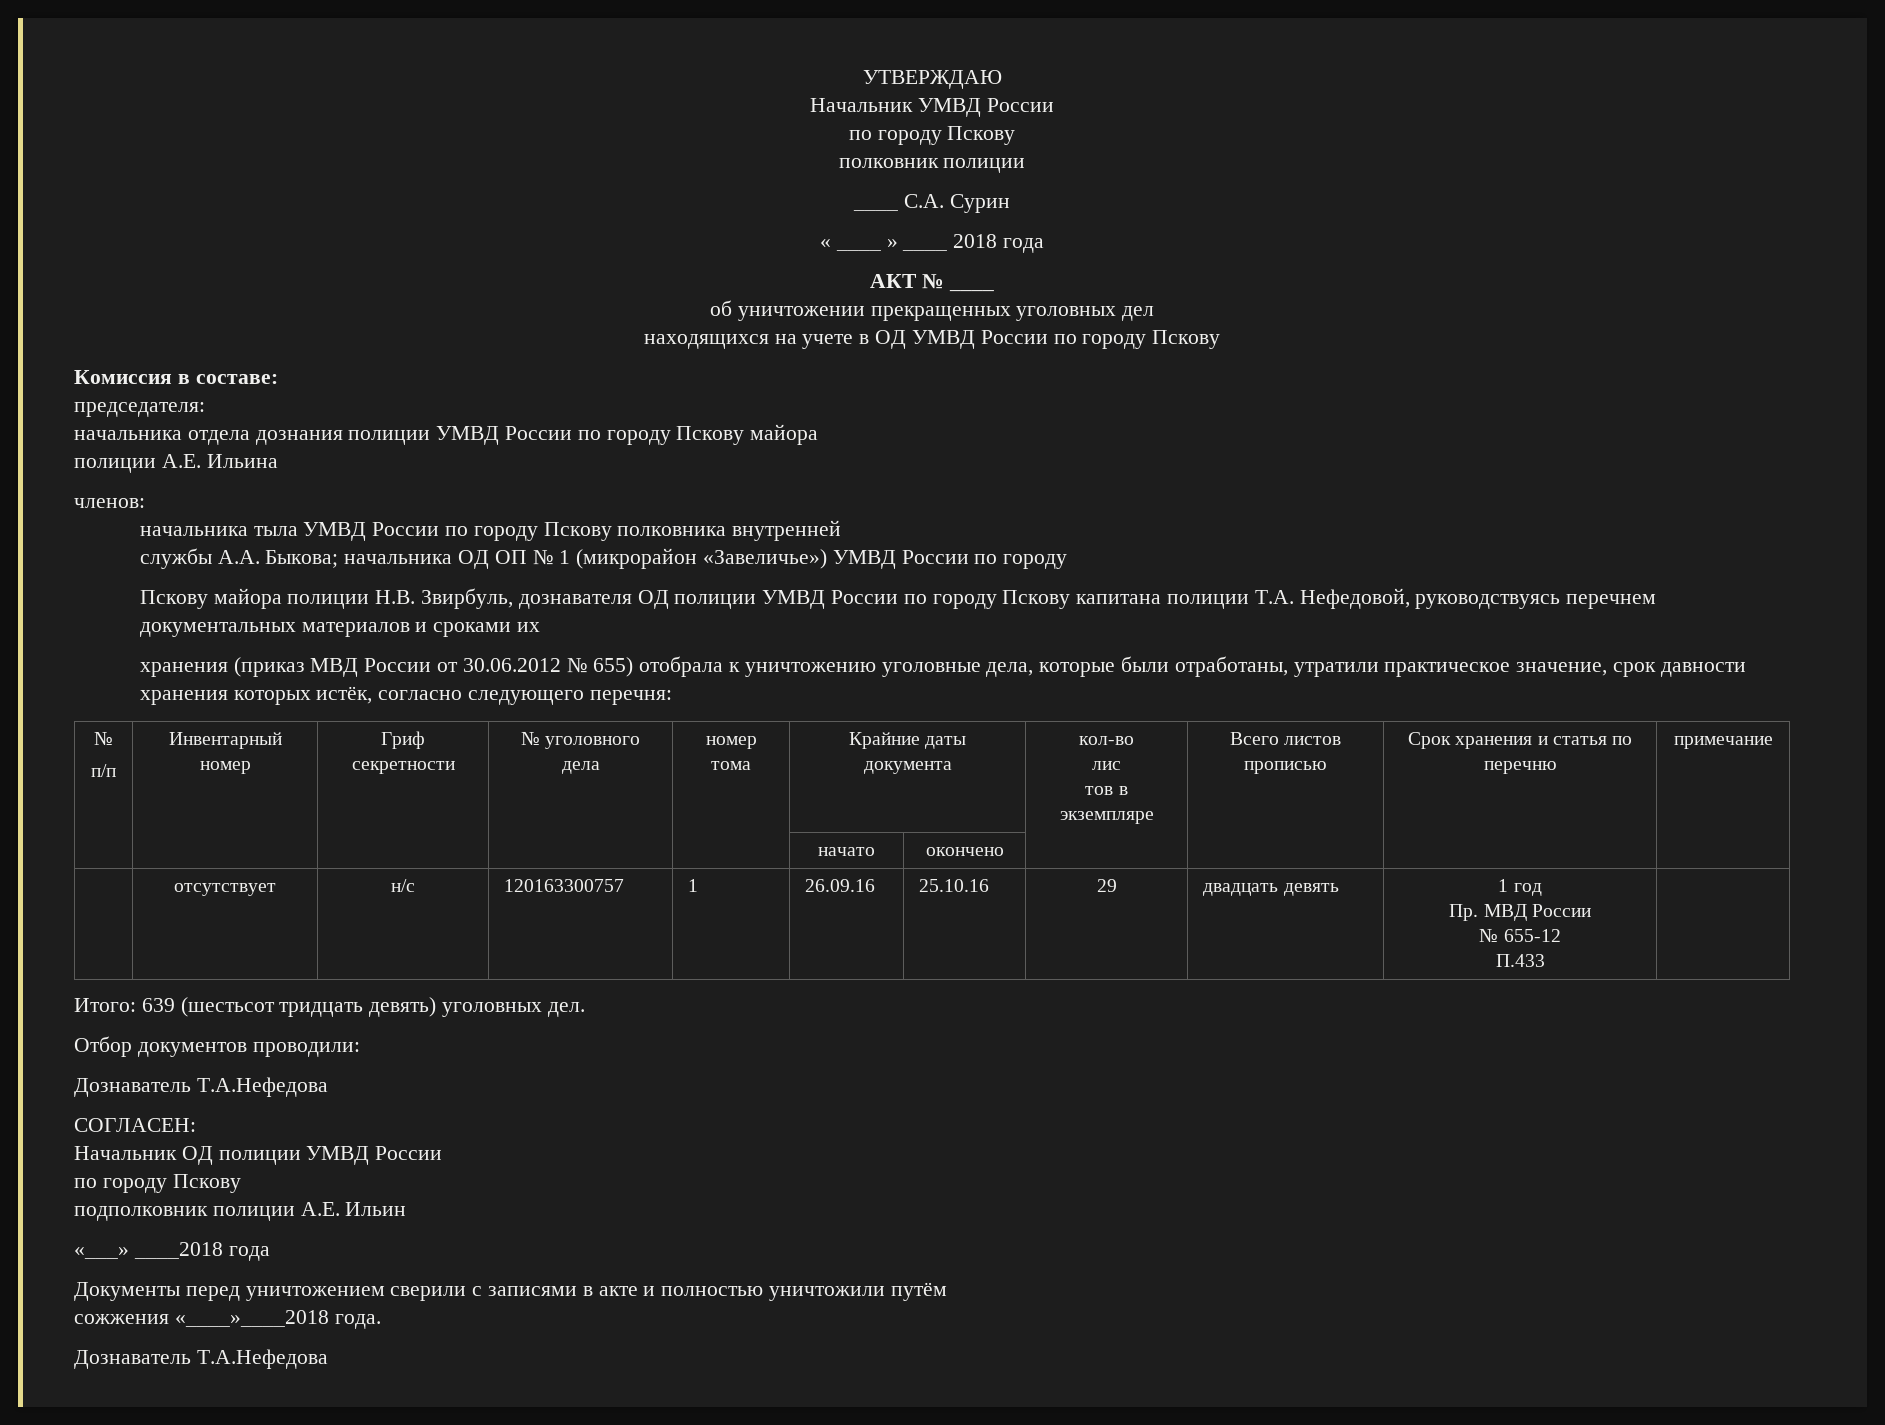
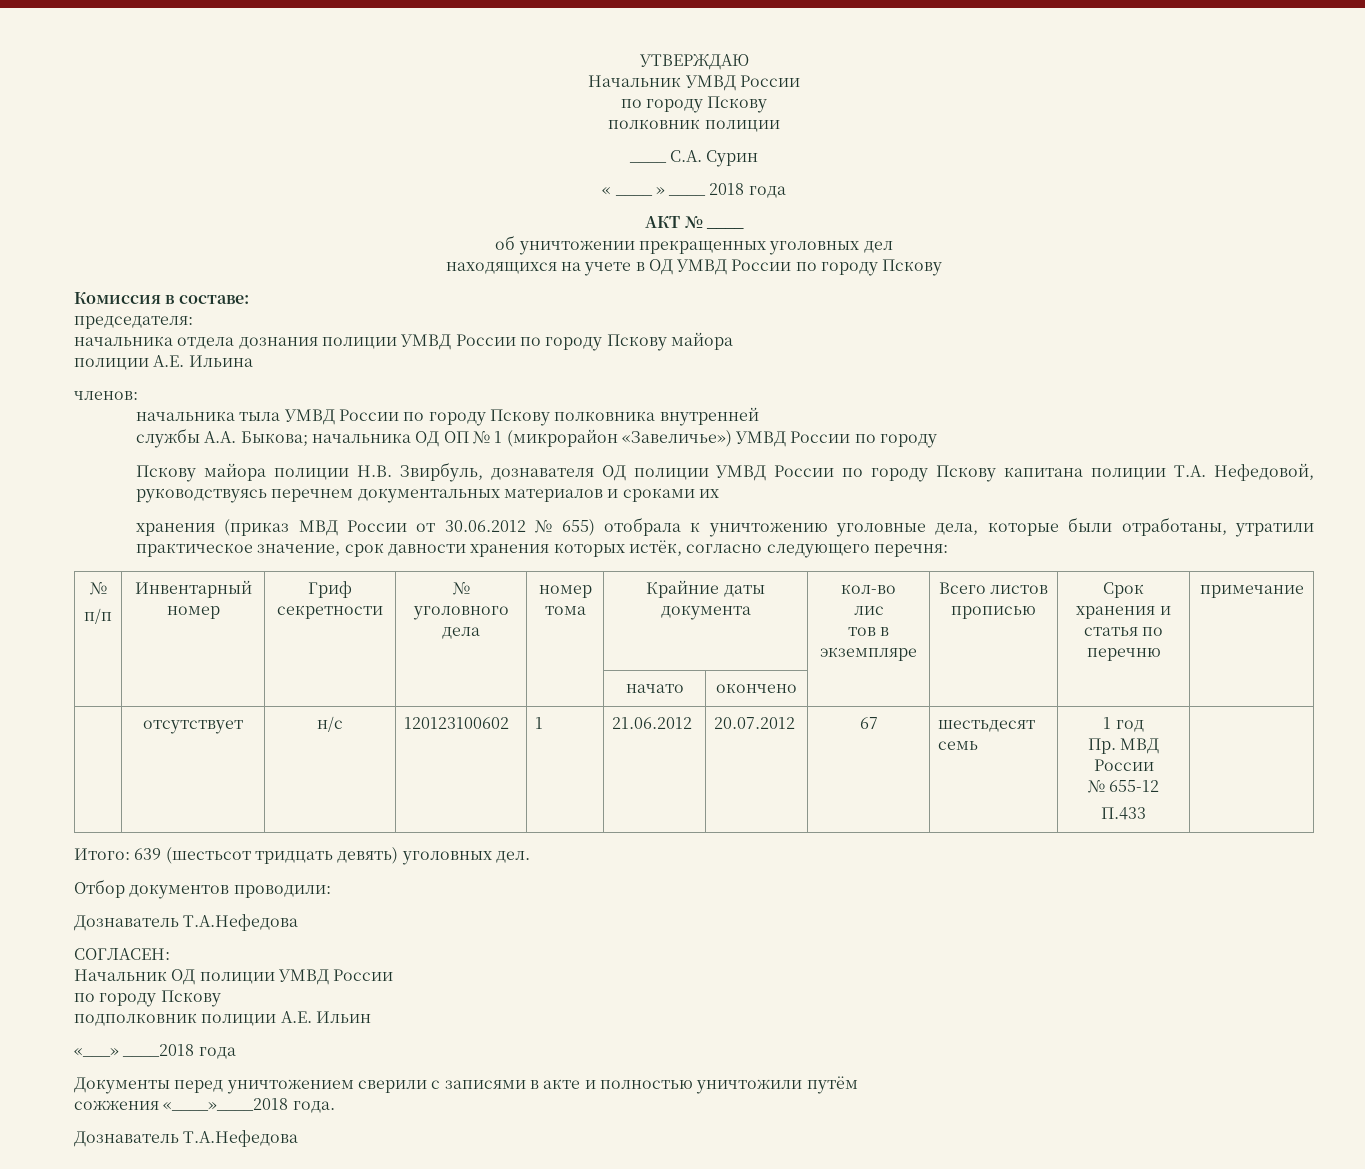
- | отсутствует | н/с | 120163300757 | 1 | 26.09.16 | 25.10.16 | 29 | двадцать девять | 1 год
+ | отсутствует | н/с | 120123100602 | 1 | 21.06.2012 | 20.07.2012 | 67 | шестьдесят семь | 1 год

